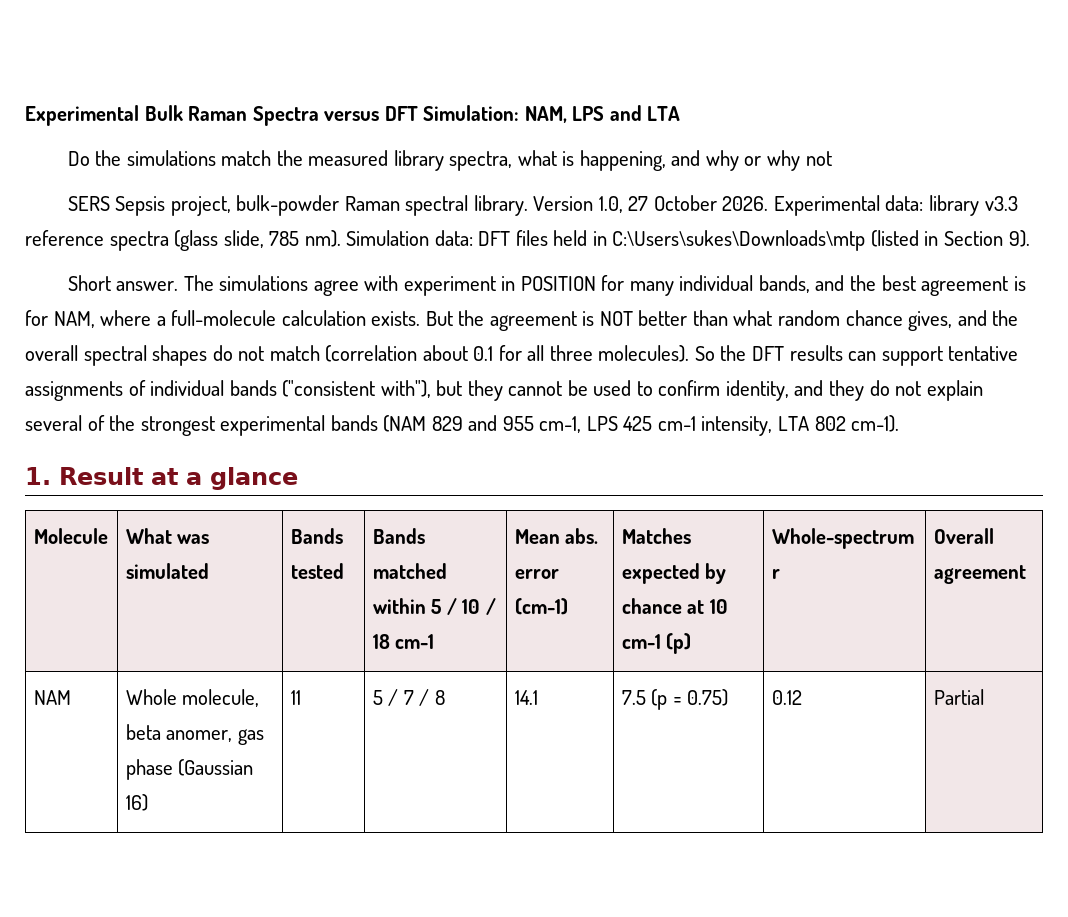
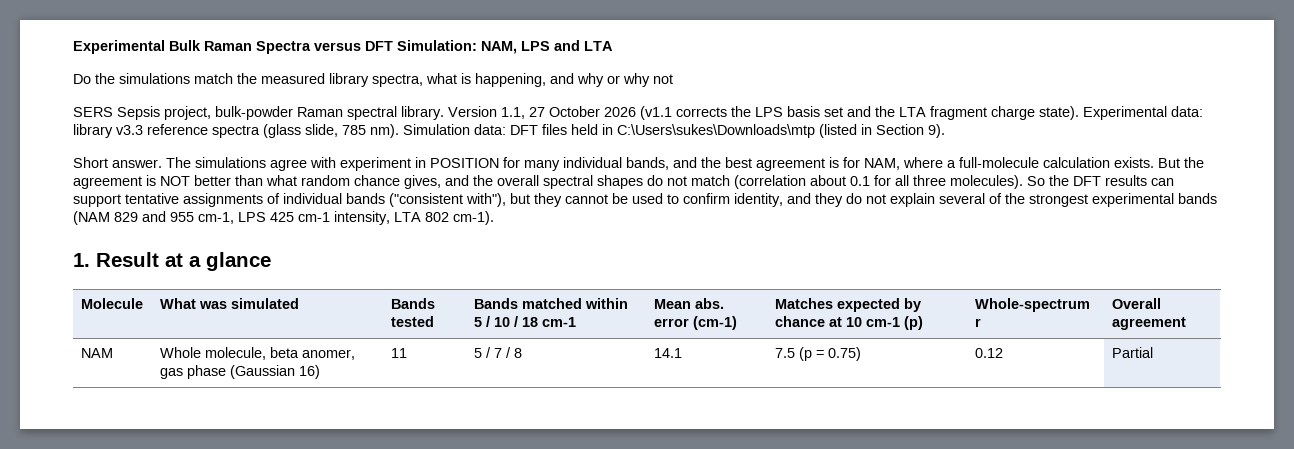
- Version 1.0, 27 October 2026.
+ Version 1.1, 27 October 2026 (v1.1 corrects the LPS basis set and the LTA fragment charge state).

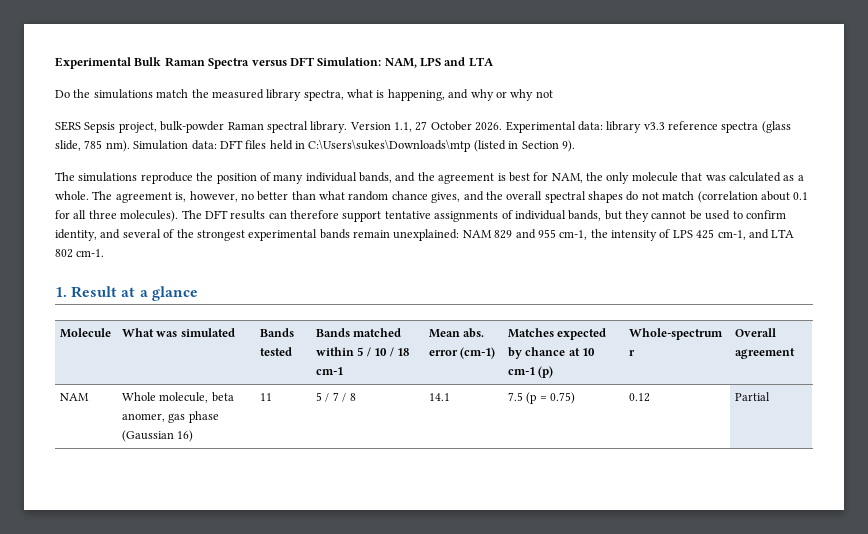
- Version 1.1, 27 October 2026 (v1.1 corrects the LPS basis set and the LTA fragment charge state).
+ Version 1.1, 27 October 2026.
- Short answer. The simulations agree with experiment in POSITION for many individual bands, and the best agreement is for NAM, where a full-molecule calculation exists. But the agreement is NOT better than what random chance gives, and the overall spectral shapes do not match (correlation about 0.1 for all three molecules).
+ The simulations reproduce the position of many individual bands, and the agreement is best for NAM, the only molecule that was calculated as a whole. The agreement is, however, no better than what random chance gives, and the overall spectral shapes do not match (correlation about 0.1 for all three molecules).
- So the DFT results can support tentative assignments of individual bands ("consistent with"), but they cannot be used to confirm identity, and they do not explain several of the strongest experimental bands (NAM 829 and 955 cm-1, LPS 425 cm-1 intensity, LTA 802 cm-1).
+ The DFT results can therefore support tentative assignments of individual bands, but they cannot be used to confirm identity, and several of the strongest experimental bands remain unexplained: NAM 829 and 955 cm-1, the intensity of LPS 425 cm-1, and LTA 802 cm-1.

